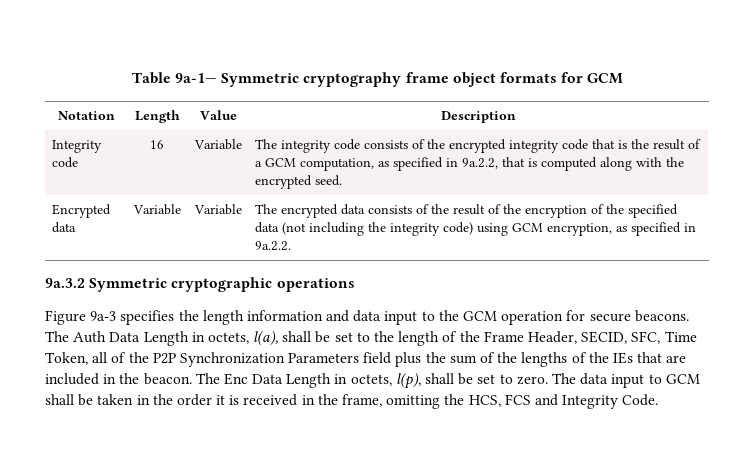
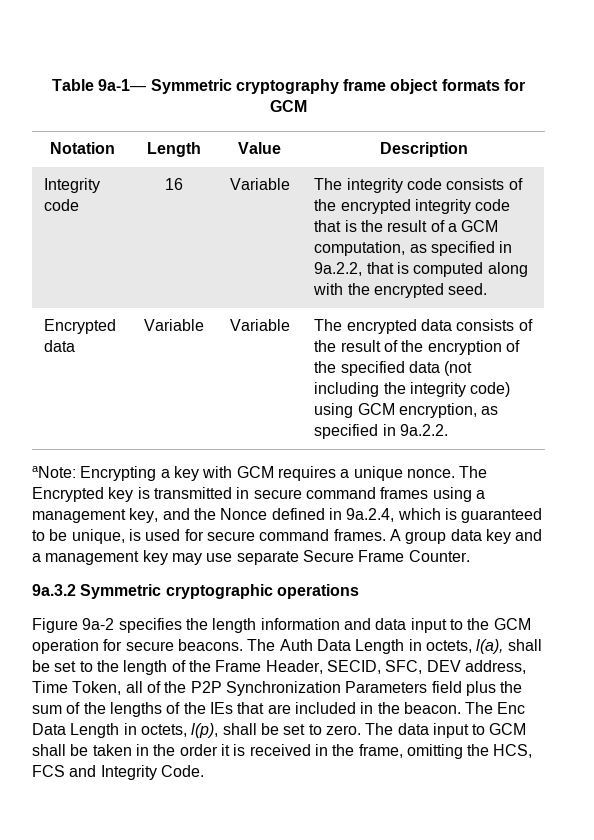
+ aNote: Encrypting a key with GCM requires a unique nonce. The Encrypted key is transmitted in secure command frames using a management key, and the Nonce defined in 9a.2.4, which is guaranteed to be unique, is used for secure command frames. A group data key and a management key may use separate Secure Frame Counter.
- Figure 9a-3 specifies the length information and data input to the GCM operation for secure beacons.
+ Figure 9a-2 specifies the length information and data input to the GCM operation for secure beacons.
- The Auth Data Length in octets, l(a), shall be set to the length of the Frame Header, SECID, SFC, Time Token, all of the P2P Synchronization Parameters field plus the sum of the lengths of the IEs that are included in the beacon.
+ The Auth Data Length in octets, l(a), shall be set to the length of the Frame Header, SECID, SFC, DEV address, Time Token, all of the P2P Synchronization Parameters field plus the sum of the lengths of the IEs that are included in the beacon.

